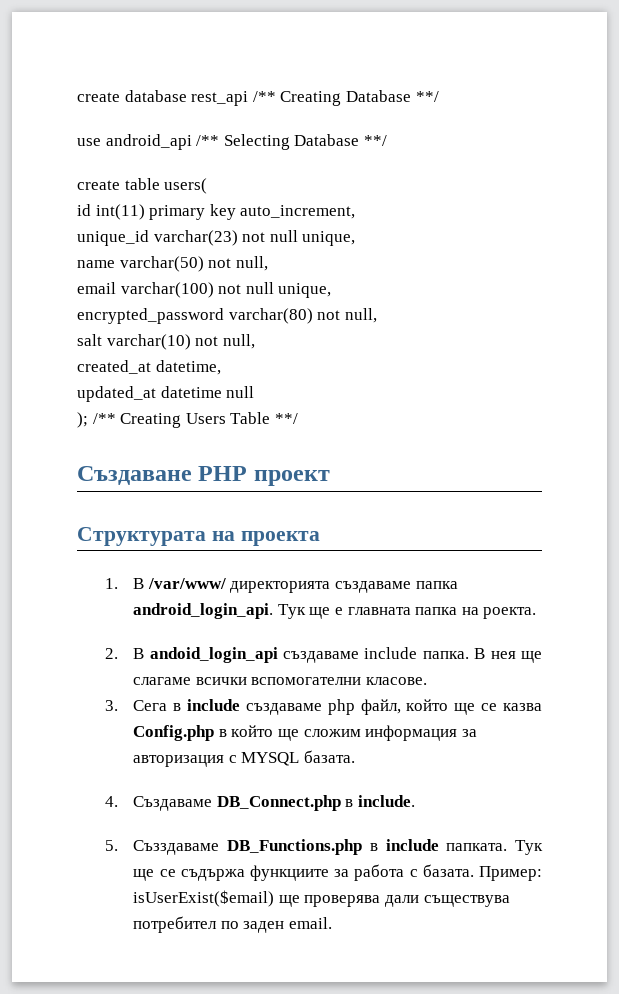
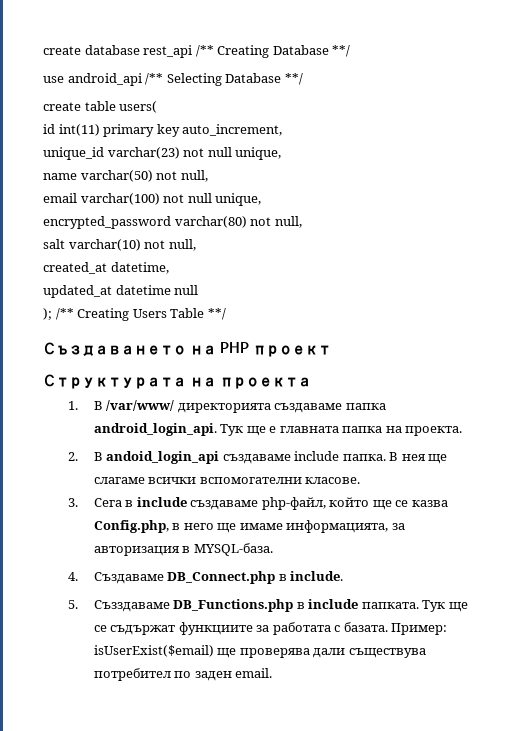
- Създаване PHP проект
+ Създаването на PHP проект
- Тук ще е главната папка на роекта.
+ Тук ще е главната папка на проекта.
- 3. Сега в include създаваме php файл, който ще се казва Config.php в който ще сложим информация за авторизация с MYSQL базата.
+ 3. Сега в include създаваме php-файл, който ще се казва Config.php, в него ще имаме информацията, за авторизация в MYSQL-база.
- Тук ще се съдържа функциите за работа с базата.
+ Тук ще се съдържат функциите за работата с базата.

